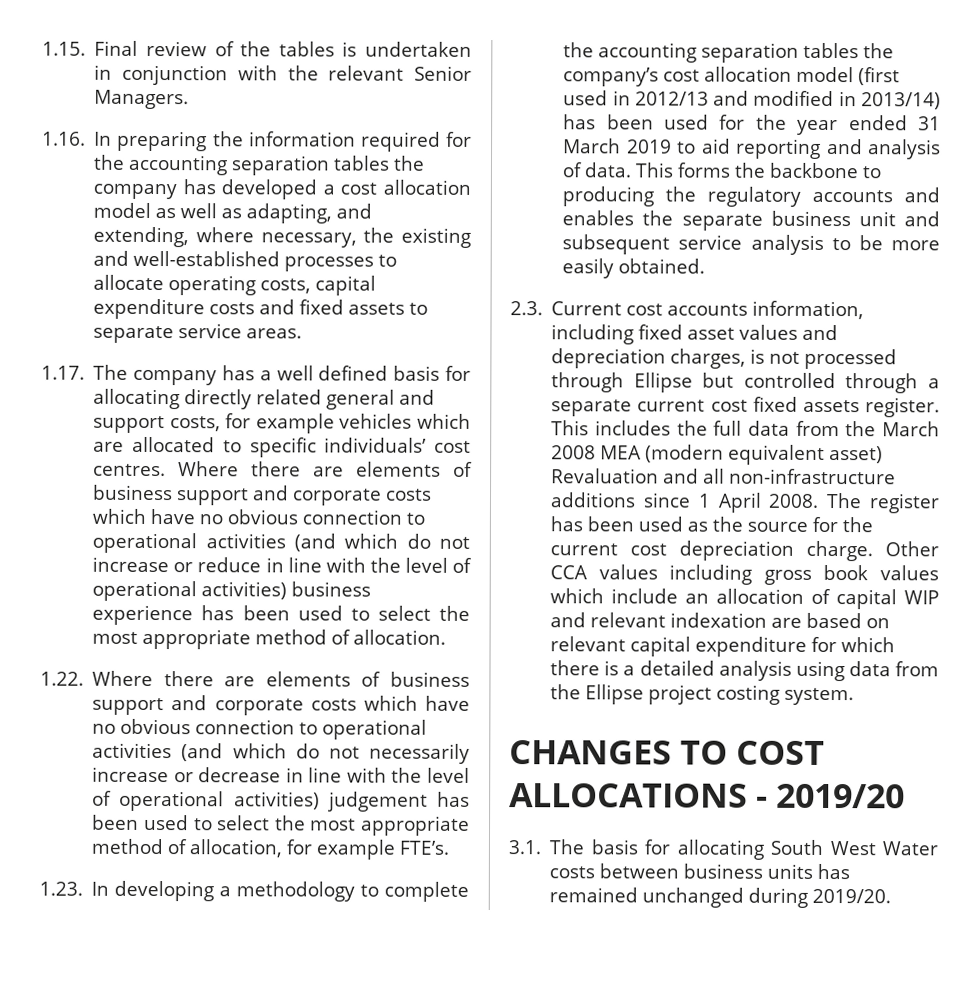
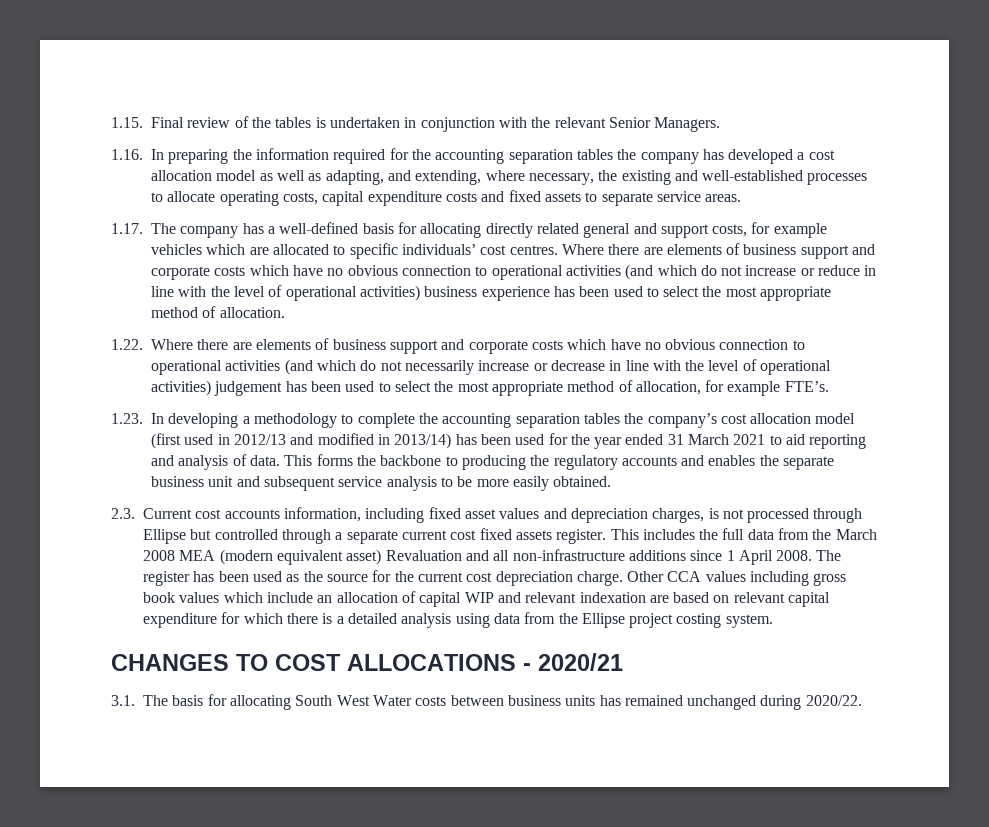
- 1.17. The company has a well defined basis for allocating directly related general and support costs, for example vehicles which are allocated to specific individuals’ cost centres.
+ 1.17. The company has a well-defined basis for allocating directly related general and support costs, for example vehicles which are allocated to specific individuals’ cost centres.
- 1.23. In developing a methodology to complete the accounting separation tables the company’s cost allocation model (first used in 2012/13 and modified in 2013/14) has been used for the year ended 31 March 2019 to aid reporting and analysis of data.
+ 1.23. In developing a methodology to complete the accounting separation tables the company’s cost allocation model (first used in 2012/13 and modified in 2013/14) has been used for the year ended 31 March 2021 to aid reporting and analysis of data.
- CHANGES TO COST ALLOCATIONS - 2019/20
+ CHANGES TO COST ALLOCATIONS - 2020/21
- 3.1. The basis for allocating South West Water costs between business units has remained unchanged during 2019/20.
+ 3.1. The basis for allocating South West Water costs between business units has remained unchanged during 2020/22.

